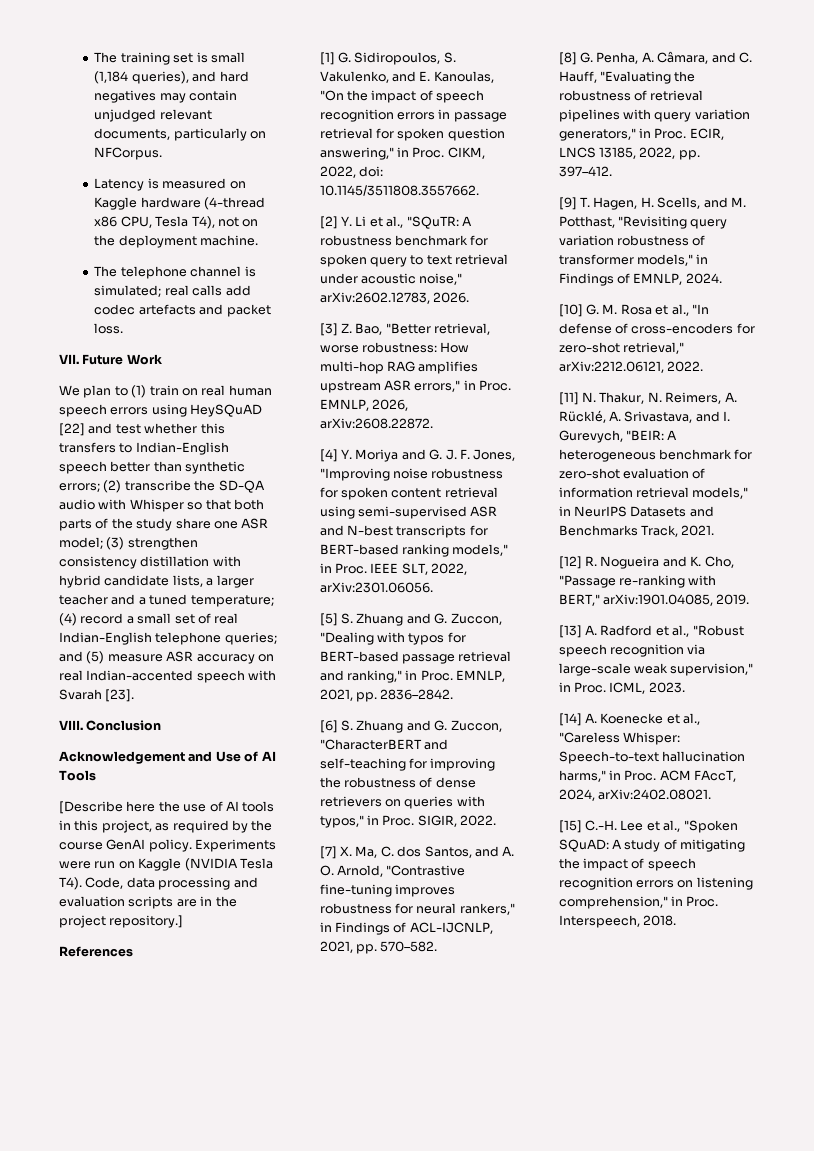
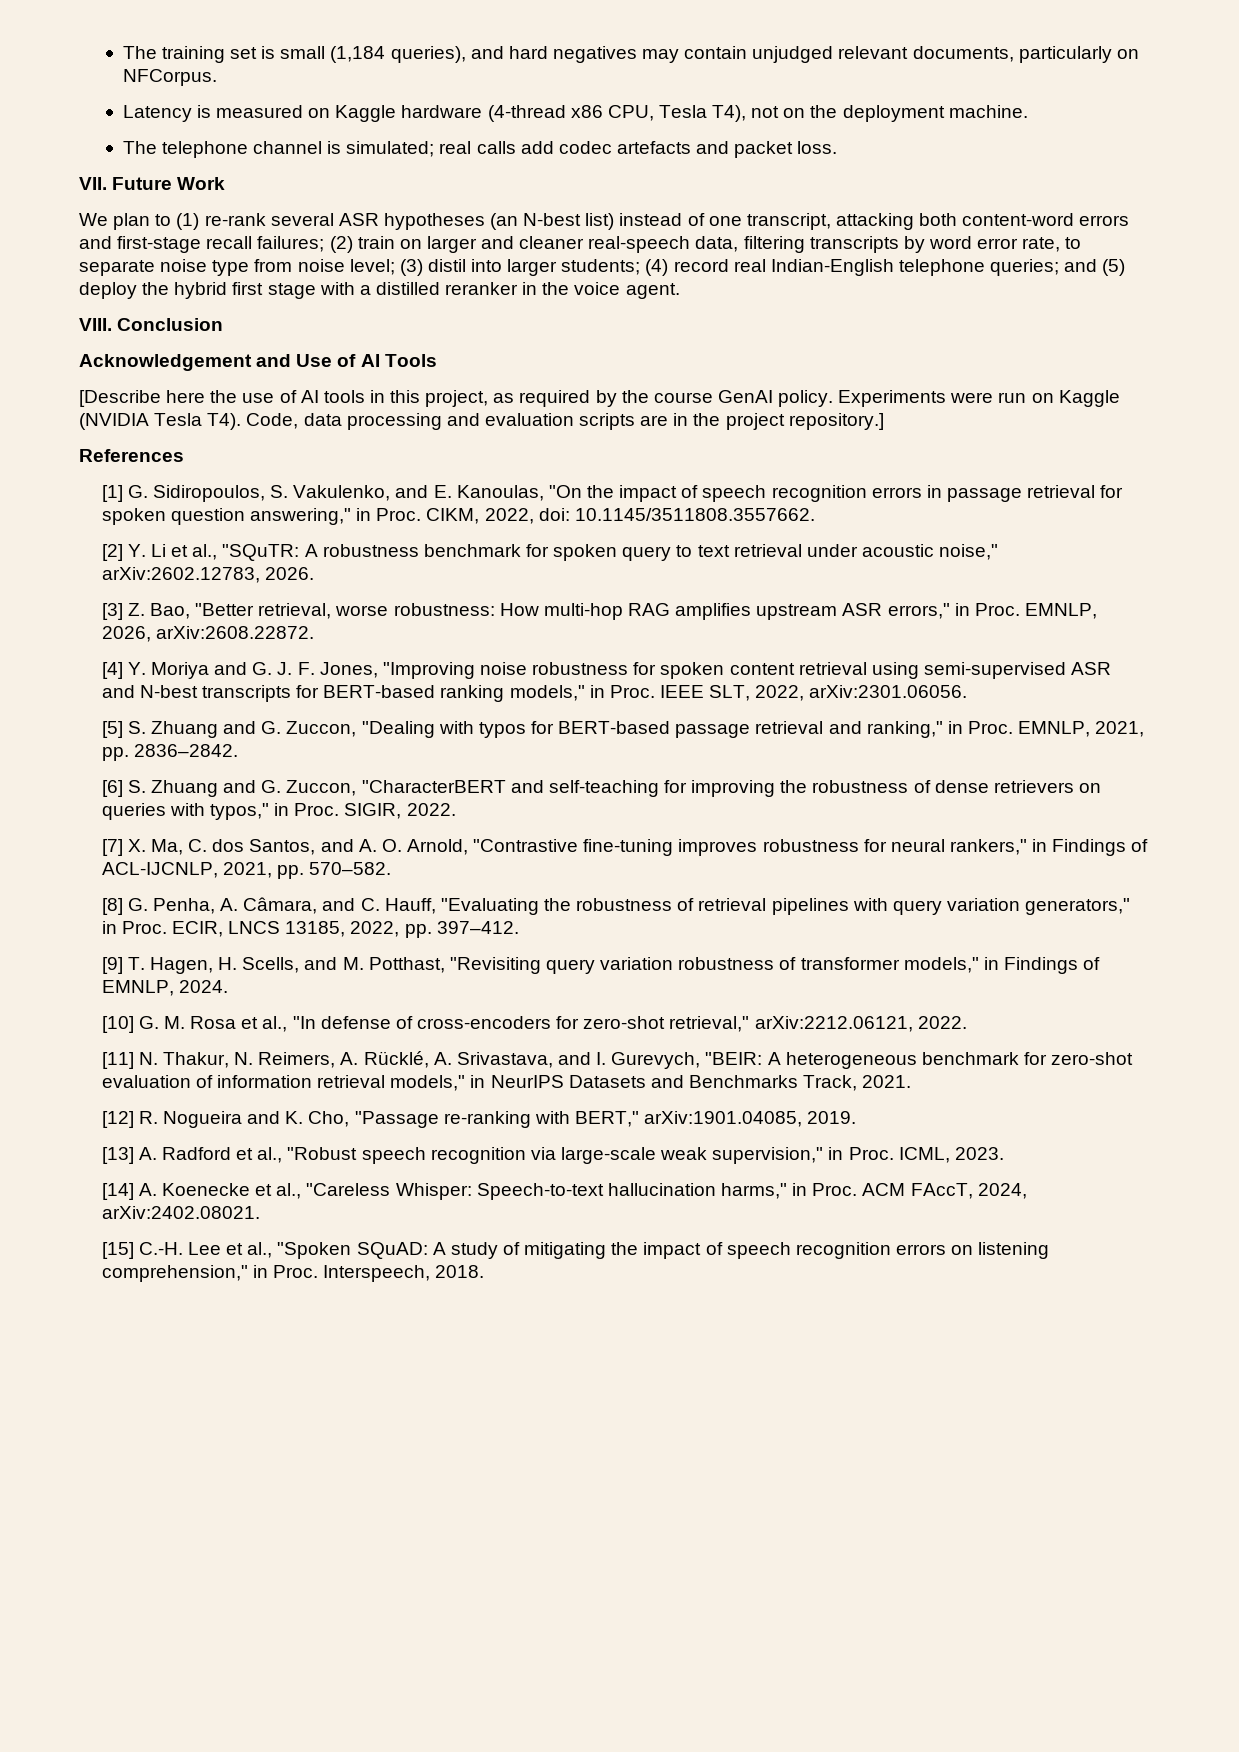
- We plan to (1) train on real human speech errors using HeySQuAD [22] and test whether this transfers to Indian-English speech better than synthetic errors; (2) transcribe the SD-QA audio with Whisper so that both parts of the study share one ASR model; (3) strengthen consistency distillation with hybrid candidate lists, a larger teacher and a tuned temperature; (4) record a small set of real Indian-English telephone queries; and (5) measure ASR accuracy on real Indian-accented speech with Svarah [23].
+ We plan to (1) re-rank several ASR hypotheses (an N-best list) instead of one transcript, attacking both content-word errors and first-stage recall failures; (2) train on larger and cleaner real-speech data, filtering transcripts by word error rate, to separate noise type from noise level; (3) distil into larger students; (4) record real Indian-English telephone queries; and (5) deploy the hybrid first stage with a distilled reranker in the voice agent.

